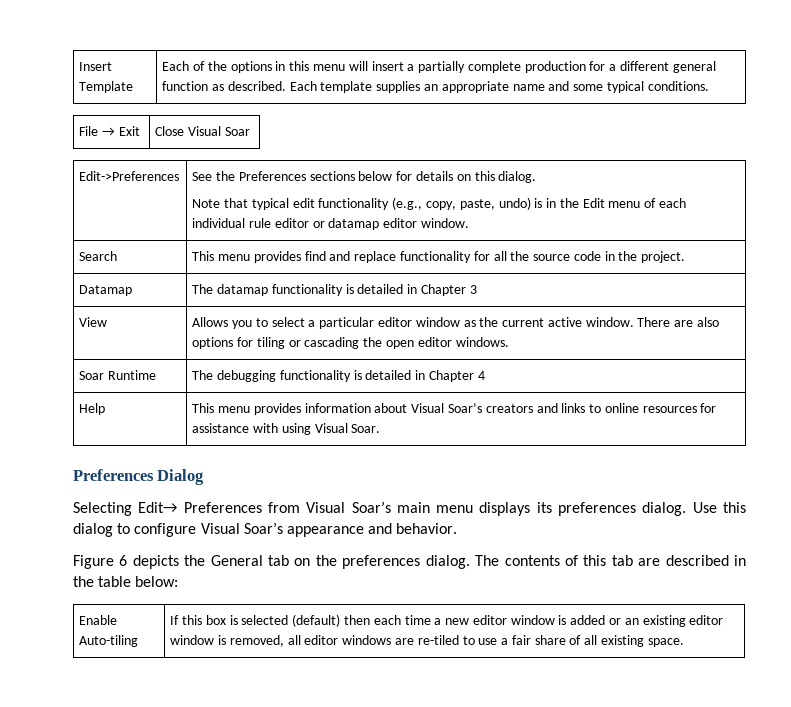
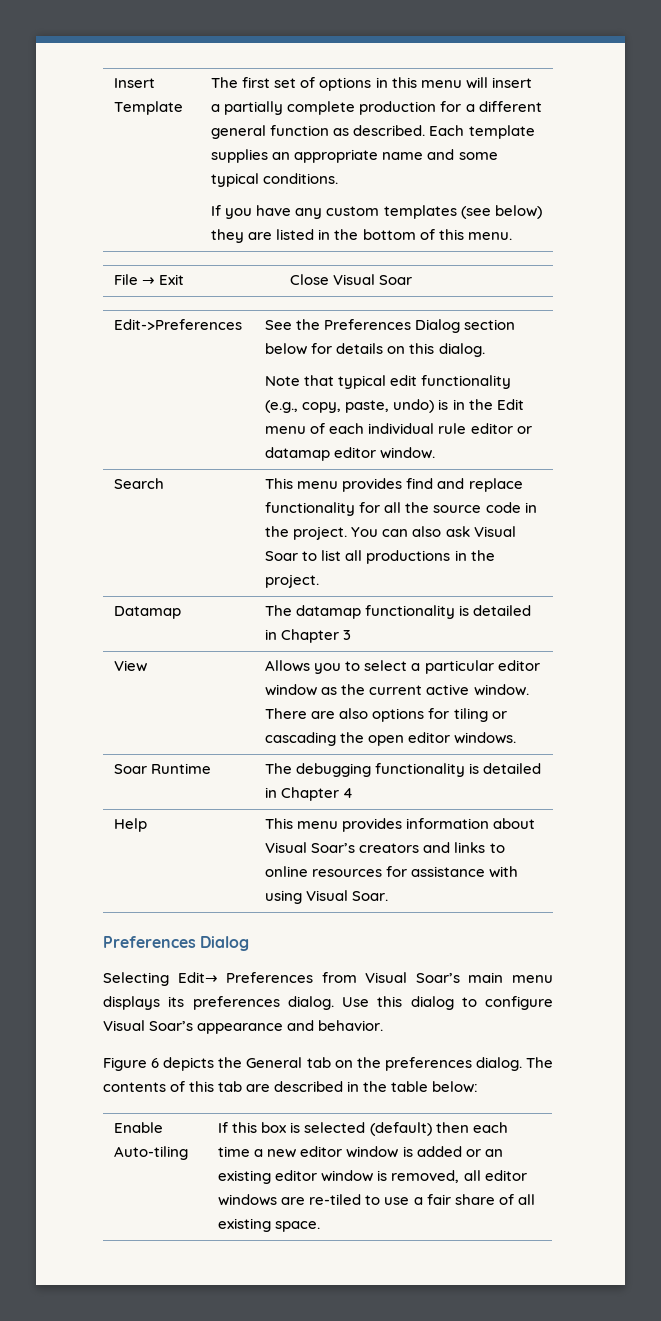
- Each of the options in this menu will insert a partially complete production for a different general function as described.
+ The first set of options in this menu will insert a partially complete production for a different general function as described.
+ If you have any custom templates (see below) they are listed in the bottom of this menu.
- Edit->Preferences | See the Preferences sections below for details on this dialog.
+ Edit->Preferences | See the Preferences Dialog section below for details on this dialog.
- Search | This menu provides find and replace functionality for all the source code in the project.
+ Search | This menu provides find and replace functionality for all the source code in the project. You can also ask Visual Soar to list all productions in the project.

